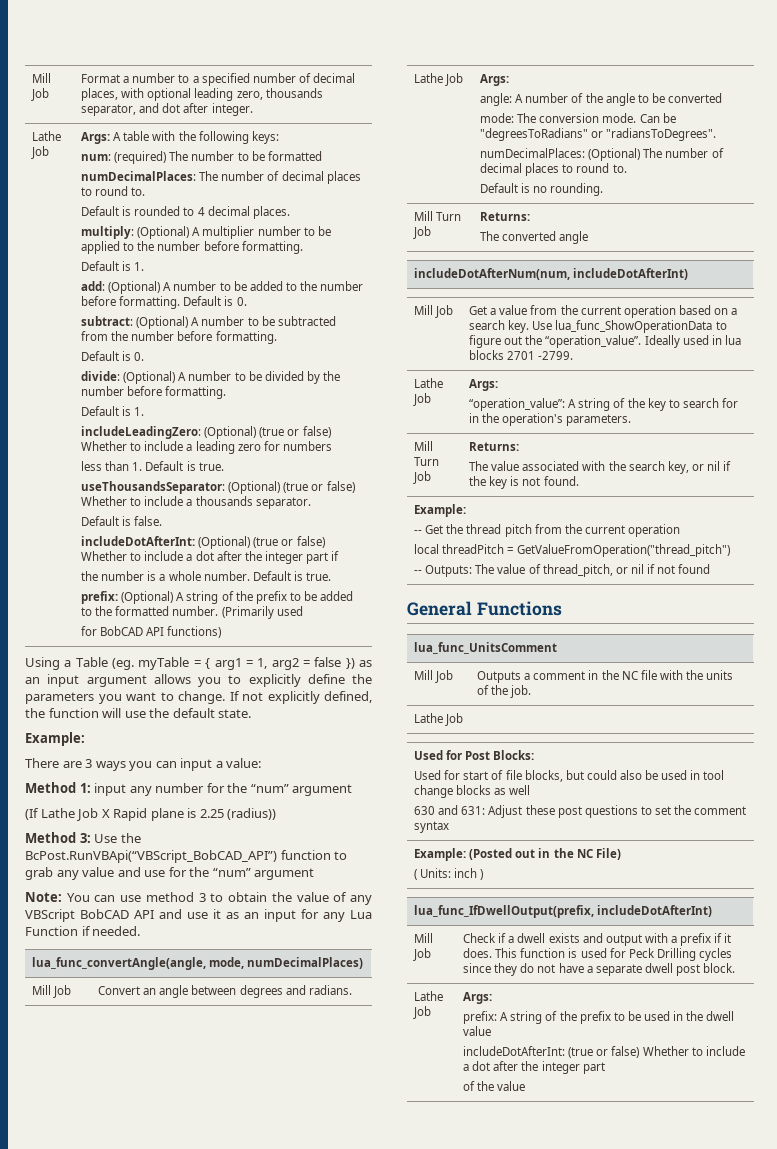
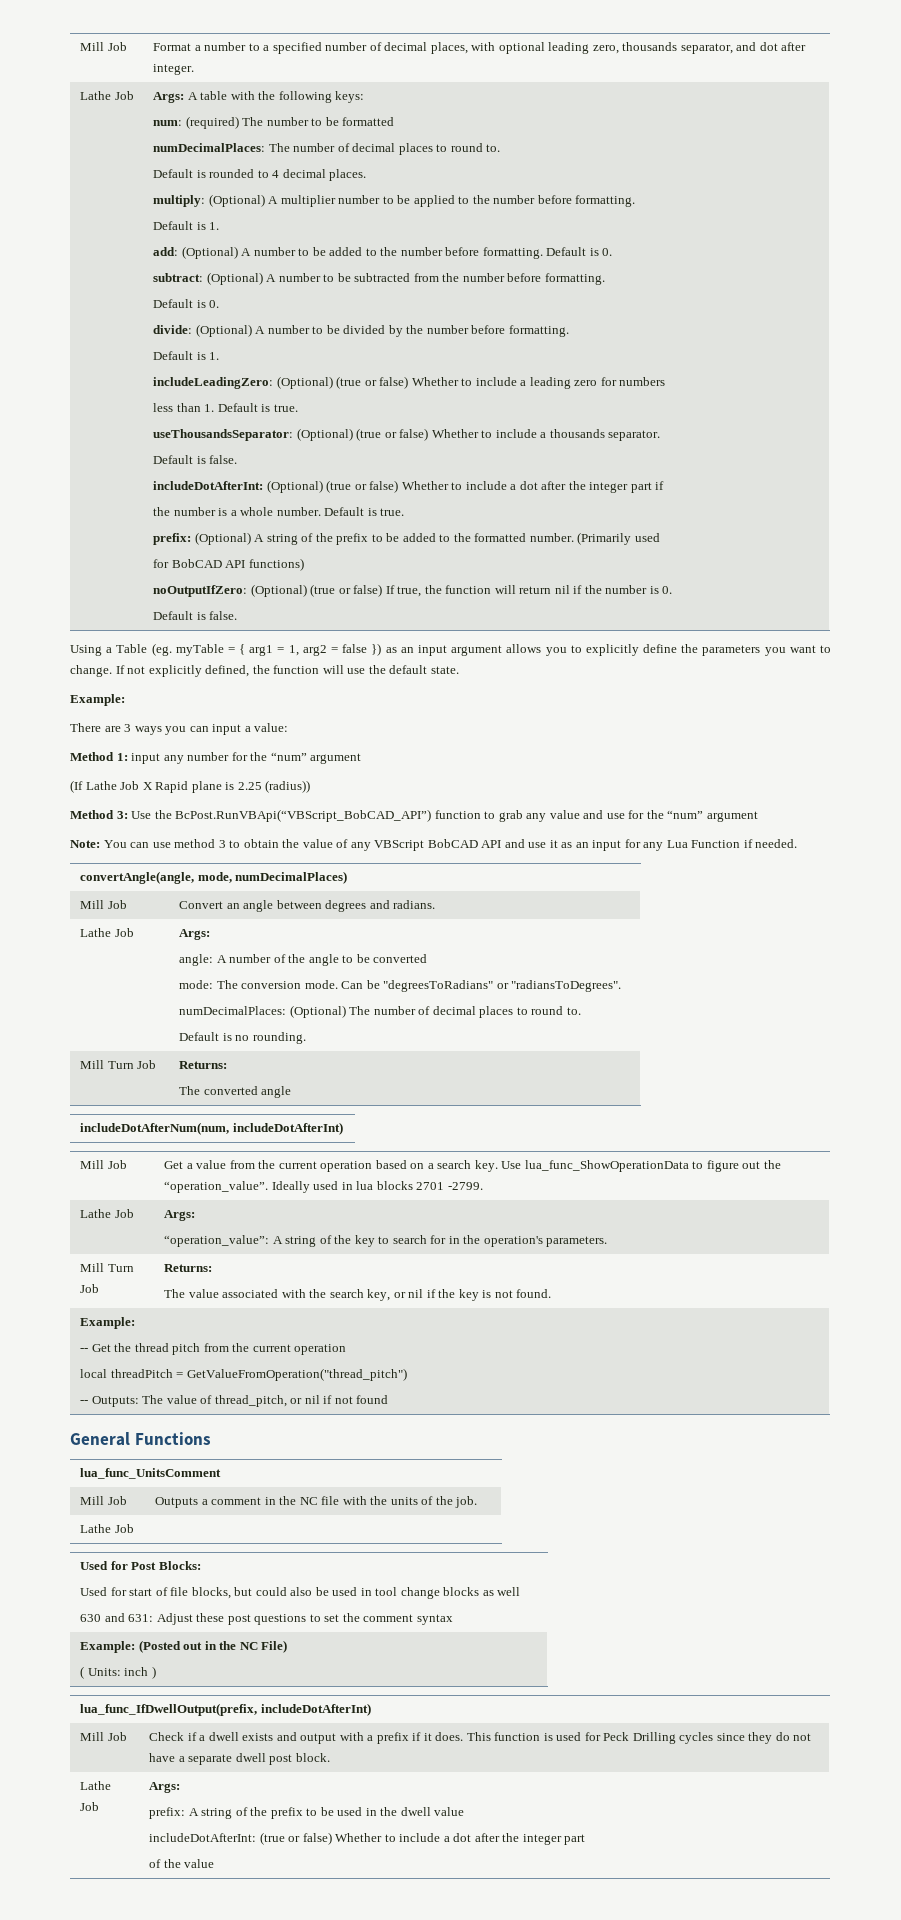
+ noOutputIfZero: (Optional) (true or false) If true, the function will return nil if the number is 0.
+ Default is false.
- lua_func_convertAngle(angle, mode, numDecimalPlaces)
+ convertAngle(angle, mode, numDecimalPlaces)

